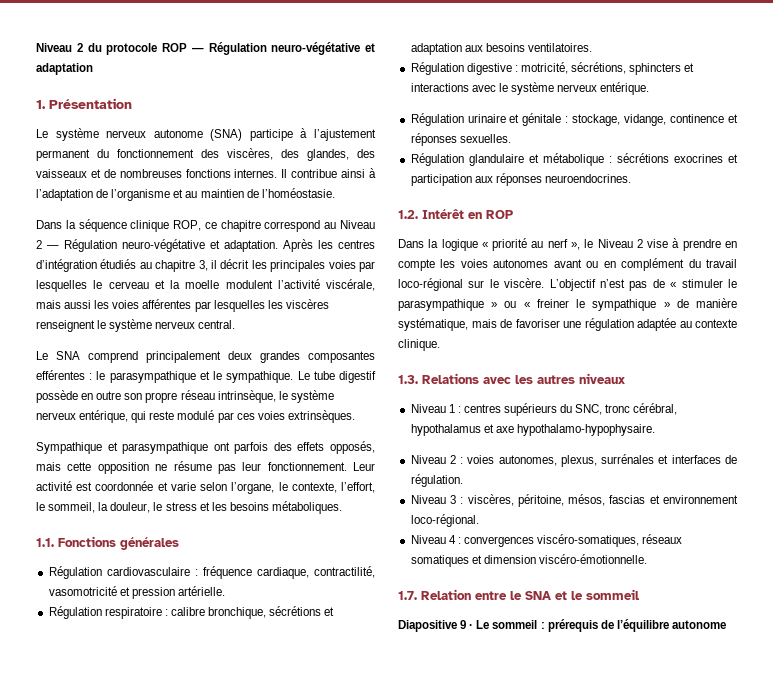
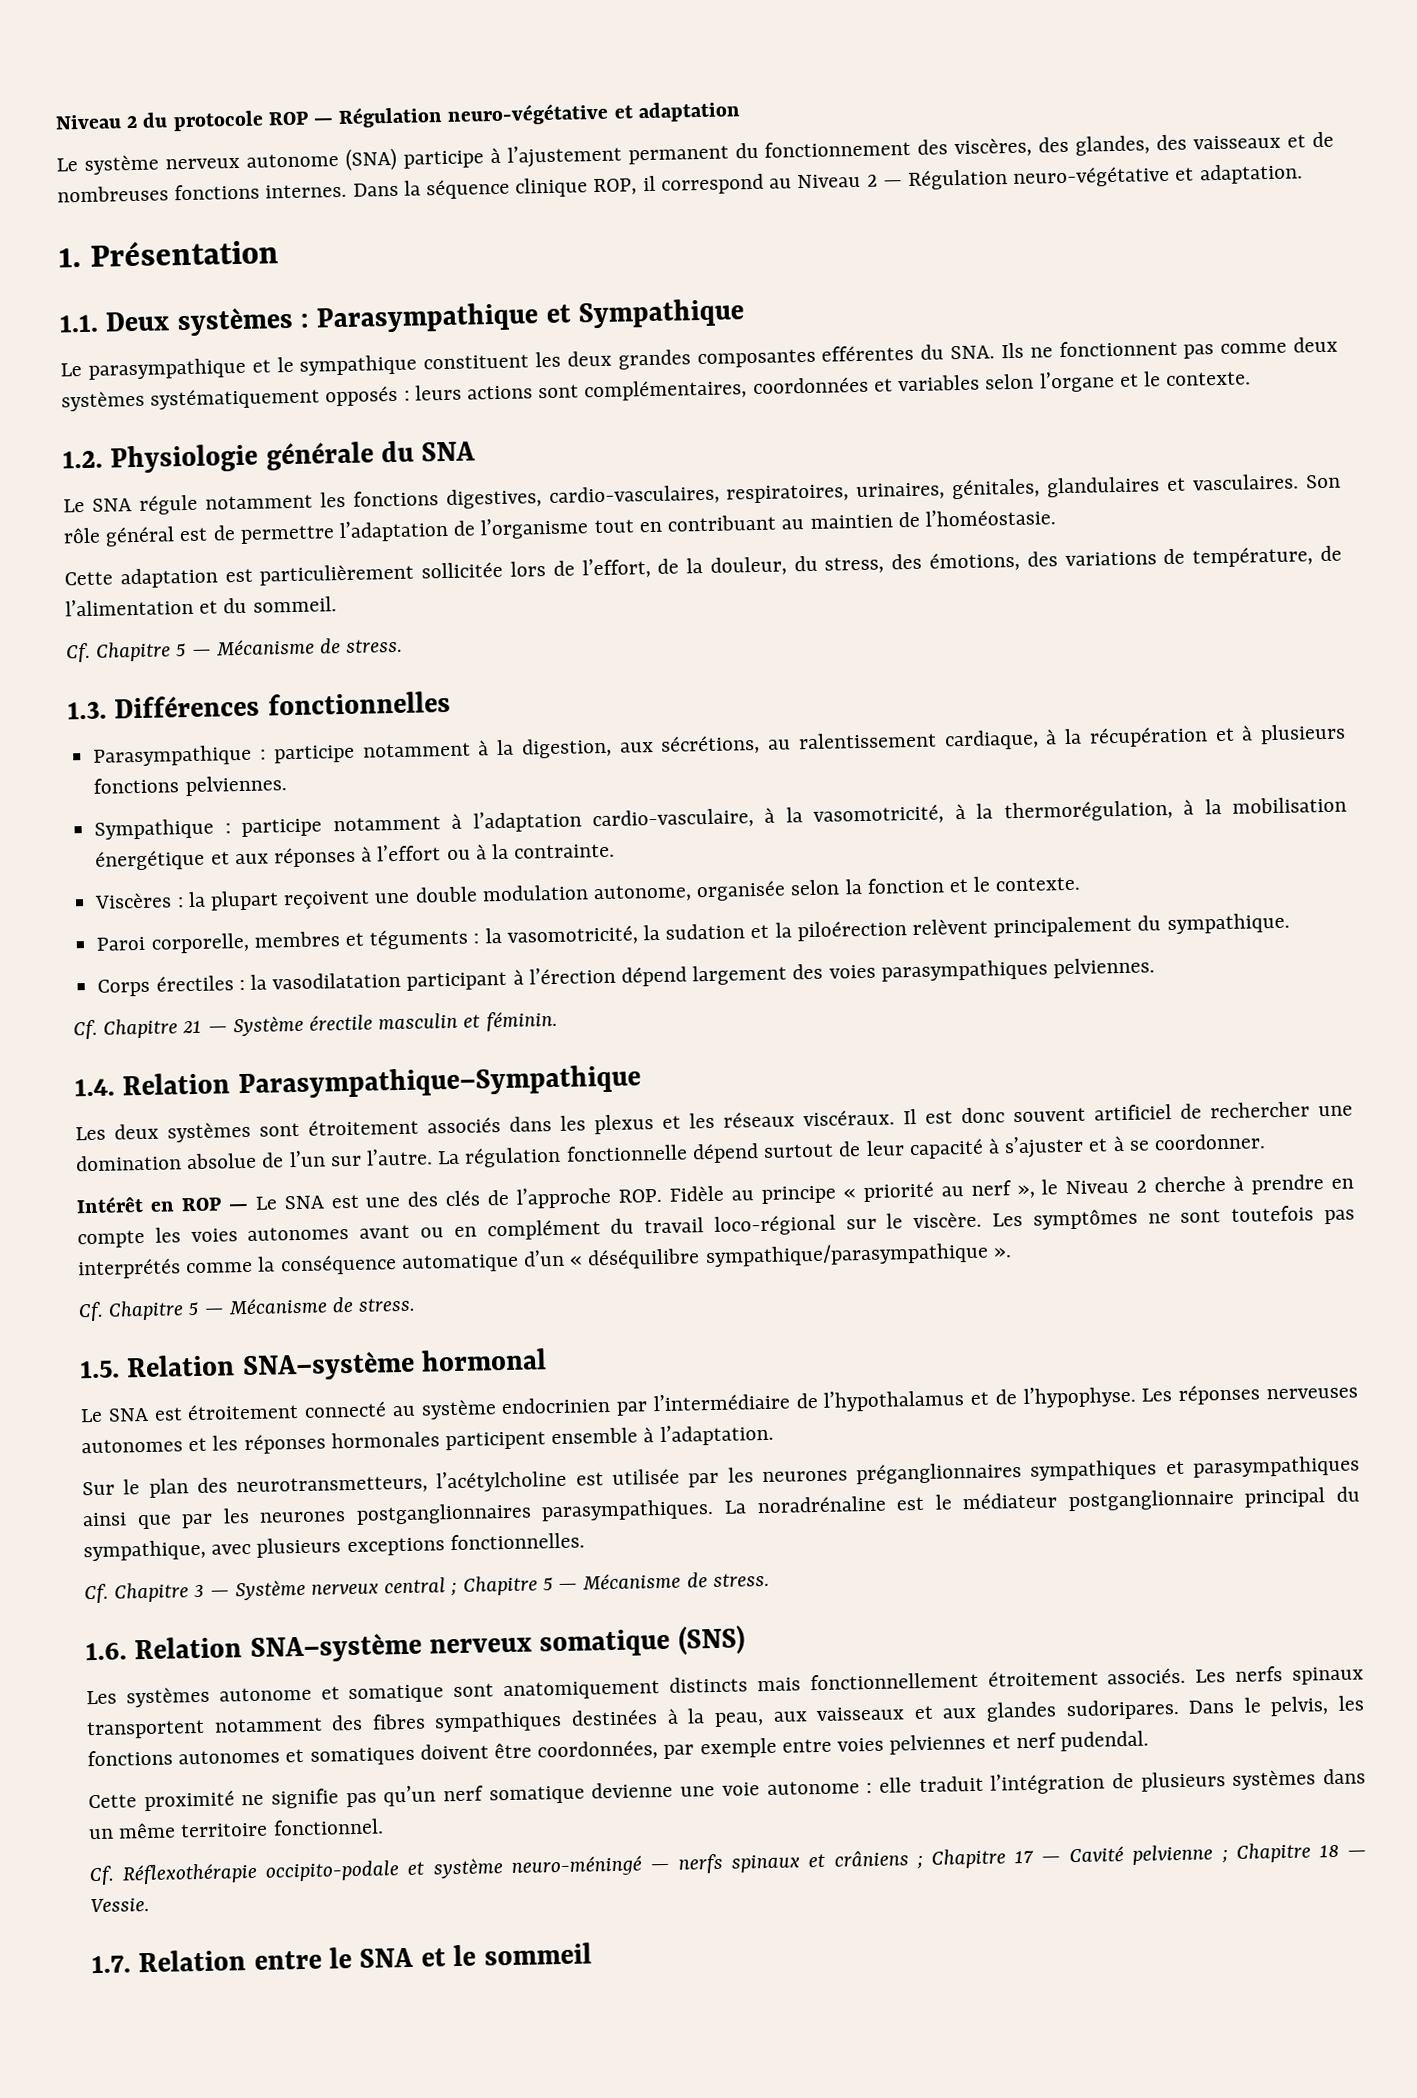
- 1. Présentation
- Le système nerveux autonome (SNA) participe à l’ajustement permanent du fonctionnement des viscères, des glandes, des vaisseaux et de nombreuses fonctions internes. Il contribue ainsi à l’adaptation de l’organisme et au maintien de l’homéostasie.
- Dans la séquence clinique ROP, ce chapitre correspond au Niveau 2 — Régulation neuro-végétative et adaptation. Après les centres d’intégration étudiés au chapitre 3, il décrit les principales voies par lesquelles le cerveau et la moelle modulent l’activité viscérale, mais aussi les voies afférentes par lesquelles les viscères renseignent le système nerveux central.
- Le SNA comprend principalement deux grandes composantes efférentes : le parasympathique et le sympathique. Le tube digestif possède en outre son propre réseau intrinsèque, le système nerveux entérique, qui reste modulé par ces voies extrinsèques.
- Sympathique et parasympathique ont parfois des effets opposés, mais cette opposition ne résume pas leur fonctionnement. Leur activité est coordonnée et varie selon l’organe, le contexte, l’effort, le sommeil, la douleur, le stress et les besoins métaboliques.
- 1.1. Fonctions générales
- Régulation cardiovasculaire : fréquence cardiaque, contractilité, vasomotricité et pression artérielle.
- Régulation respiratoire : calibre bronchique, sécrétions et adaptation aux besoins ventilatoires.
- Régulation digestive : motricité, sécrétions, sphincters et interactions avec le système nerveux entérique.
- Régulation urinaire et génitale : stockage, vidange, continence et réponses sexuelles.
- Régulation glandulaire et métabolique : sécrétions exocrines et participation aux réponses neuroendocrines.
- 1.2. Intérêt en ROP
- Dans la logique « priorité au nerf », le Niveau 2 vise à prendre en compte les voies autonomes avant ou en complément du travail loco-régional sur le viscère.
+ Le système nerveux autonome (SNA) participe à l’ajustement permanent du fonctionnement des viscères, des glandes, des vaisseaux et de nombreuses fonctions internes. Dans la séquence clinique ROP, il correspond au Niveau 2 — Régulation neuro-végétative et adaptation.
+ 1. Présentation
+ 1.1. Deux systèmes : Parasympathique et Sympathique
+ Le parasympathique et le sympathique constituent les deux grandes composantes efférentes du SNA. Ils ne fonctionnent pas comme deux systèmes systématiquement opposés : leurs actions sont complémentaires, coordonnées et variables selon l’organe et le contexte.
+ 1.2. Physiologie générale du SNA
+ Le SNA régule notamment les fonctions digestives, cardio-vasculaires, respiratoires, urinaires, génitales, glandulaires et vasculaires. Son rôle général est de permettre l’adaptation de l’organisme tout en contribuant au maintien de l’homéostasie.
+ Cette adaptation est particulièrement sollicitée lors de l’effort, de la douleur, du stress, des émotions, des variations de température, de l’alimentation et du sommeil.
+ Cf. Chapitre 5 — Mécanisme de stress.
+ 1.3. Différences fonctionnelles
+ Parasympathique : participe notamment à la digestion, aux sécrétions, au ralentissement cardiaque, à la récupération et à plusieurs fonctions pelviennes.
+ Sympathique : participe notamment à l’adaptation cardio-vasculaire, à la vasomotricité, à la thermorégulation, à la mobilisation énergétique et aux réponses à l’effort ou à la contrainte.
+ Viscères : la plupart reçoivent une double modulation autonome, organisée selon la fonction et le contexte.
+ Paroi corporelle, membres et téguments : la vasomotricité, la sudation et la piloérection relèvent principalement du sympathique.
+ Corps érectiles : la vasodilatation participant à l’érection dépend largement des voies parasympathiques pelviennes.
+ Cf. Chapitre 21 — Système érectile masculin et féminin.
+ 1.4. Relation Parasympathique–Sympathique
+ Les deux systèmes sont étroitement associés dans les plexus et les réseaux viscéraux. Il est donc souvent artificiel de rechercher une domination absolue de l’un sur l’autre. La régulation fonctionnelle dépend surtout de leur capacité à s’ajuster et à se coordonner.
+ Intérêt en ROP — Le SNA est une des clés de l’approche ROP. Fidèle au principe « priorité au nerf », le Niveau 2 cherche à prendre en compte les voies autonomes avant ou en complément du travail loco-régional sur le viscère.
- L’objectif n’est pas de « stimuler le parasympathique » ou « freiner le sympathique » de manière systématique, mais de favoriser une régulation adaptée au contexte clinique.
- 1.3. Relations avec les autres niveaux
- Niveau 1 : centres supérieurs du SNC, tronc cérébral, hypothalamus et axe hypothalamo-hypophysaire.
- Niveau 2 : voies autonomes, plexus, surrénales et interfaces de régulation.
- Niveau 3 : viscères, péritoine, mésos, fascias et environnement loco-régional.
- Niveau 4 : convergences viscéro-somatiques, réseaux somatiques et dimension viscéro-émotionnelle.
+ Les symptômes ne sont toutefois pas interprétés comme la conséquence automatique d’un « déséquilibre sympathique/parasympathique ».
+ Cf. Chapitre 5 — Mécanisme de stress.
+ 1.5. Relation SNA–système hormonal
+ Le SNA est étroitement connecté au système endocrinien par l’intermédiaire de l’hypothalamus et de l’hypophyse. Les réponses nerveuses autonomes et les réponses hormonales participent ensemble à l’adaptation.
+ Sur le plan des neurotransmetteurs, l’acétylcholine est utilisée par les neurones préganglionnaires sympathiques et parasympathiques ainsi que par les neurones postganglionnaires parasympathiques. La noradrénaline est le médiateur postganglionnaire principal du sympathique, avec plusieurs exceptions fonctionnelles.
+ Cf. Chapitre 3 — Système nerveux central ; Chapitre 5 — Mécanisme de stress.
+ 1.6. Relation SNA–système nerveux somatique (SNS)
+ Les systèmes autonome et somatique sont anatomiquement distincts mais fonctionnellement étroitement associés. Les nerfs spinaux transportent notamment des fibres sympathiques destinées à la peau, aux vaisseaux et aux glandes sudoripares. Dans le pelvis, les fonctions autonomes et somatiques doivent être coordonnées, par exemple entre voies pelviennes et nerf pudendal.
+ Cette proximité ne signifie pas qu’un nerf somatique devienne une voie autonome : elle traduit l’intégration de plusieurs systèmes dans un même territoire fonctionnel.
+ Cf. Réflexothérapie occipito-podale et système neuro-méningé — nerfs spinaux et crâniens ; Chapitre 17 — Cavité pelvienne ; Chapitre 18 — Vessie.
- Diapositive 9 · Le sommeil : prérequis de l’équilibre autonome

